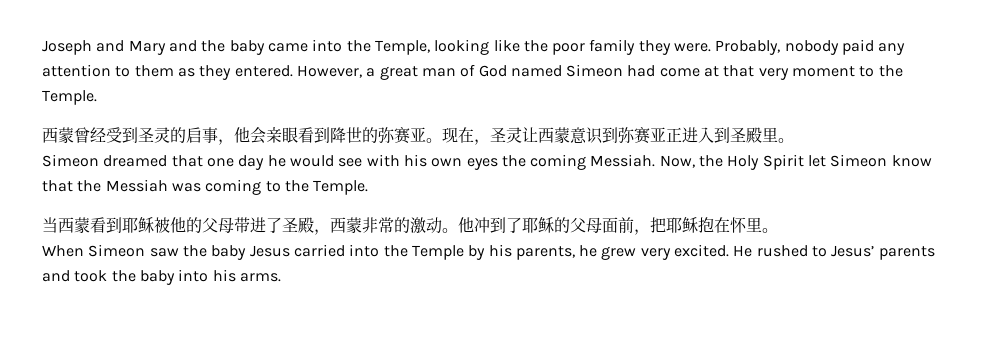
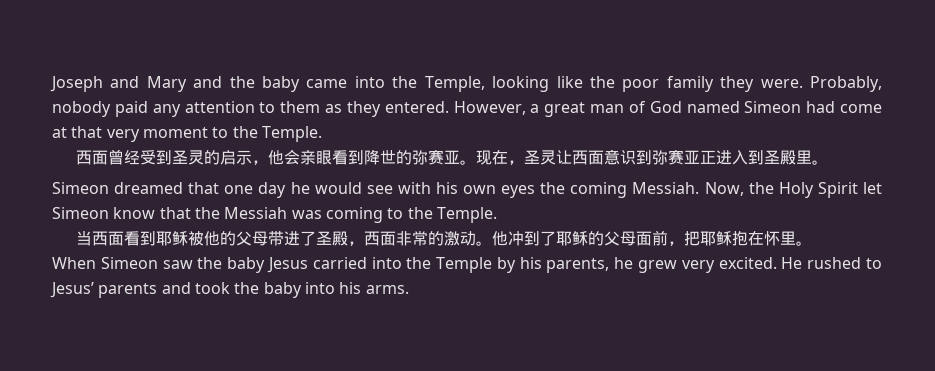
- 西蒙曾经受到圣灵的启事，他会亲眼看到降世的弥赛亚。
+ 西面曾经受到圣灵的启示，他会亲眼看到降世的弥赛亚。
- 现在，圣灵让西蒙意识到弥赛亚正进入到圣殿里。
+ 现在，圣灵让西面意识到弥赛亚正进入到圣殿里。
- 当西蒙看到耶稣被他的父母带进了圣殿，西蒙非常的激动。
+ 当西面看到耶稣被他的父母带进了圣殿，西面非常的激动。

